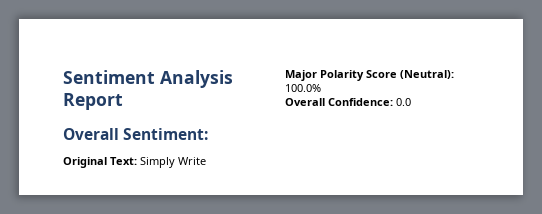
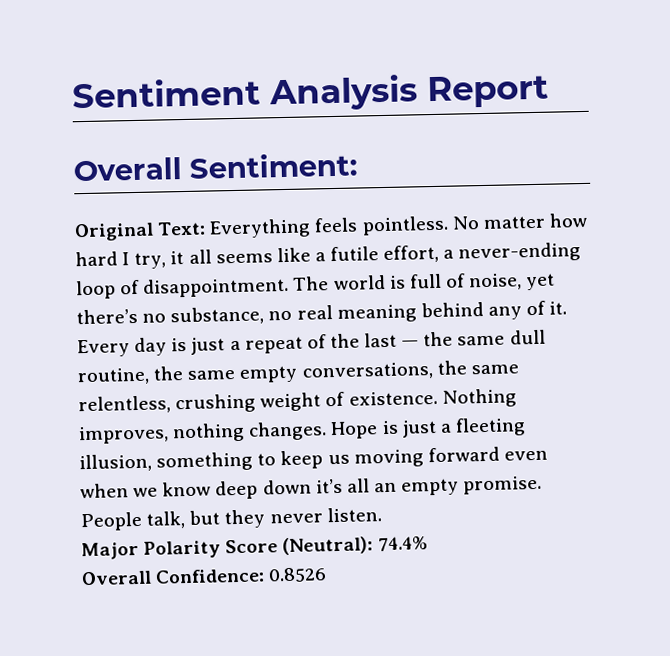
- Original Text: Simply Write
+ Original Text: Everything feels pointless. No matter how hard I try, it all seems like a futile effort, a never-ending loop of disappointment. The world is full of noise, yet there’s no substance, no real meaning behind any of it. Every day is just a repeat of the last — the same dull routine, the same empty conversations, the same relentless, crushing weight of existence. Nothing improves, nothing changes. Hope is just a fleeting illusion, something to keep us moving forward even when we know deep down it’s all an empty promise. People talk, but they never listen.
- Major Polarity Score (Neutral): 100.0%
+ Major Polarity Score (Neutral): 74.4%
- Overall Confidence: 0.0
+ Overall Confidence: 0.8526

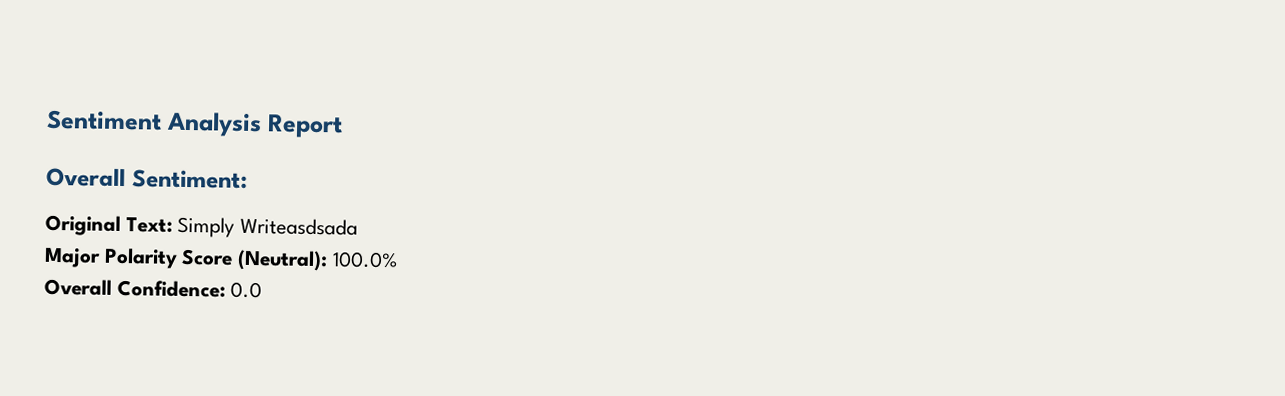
- Original Text: Everything feels pointless. No matter how hard I try, it all seems like a futile effort, a never-ending loop of disappointment. The world is full of noise, yet there’s no substance, no real meaning behind any of it. Every day is just a repeat of the last — the same dull routine, the same empty conversations, the same relentless, crushing weight of existence. Nothing improves, nothing changes. Hope is just a fleeting illusion, something to keep us moving forward even when we know deep down it’s all an empty promise. People talk, but they never listen.
+ Original Text: Simply Writeasdsada
- Major Polarity Score (Neutral): 74.4%
+ Major Polarity Score (Neutral): 100.0%
- Overall Confidence: 0.8526
+ Overall Confidence: 0.0

